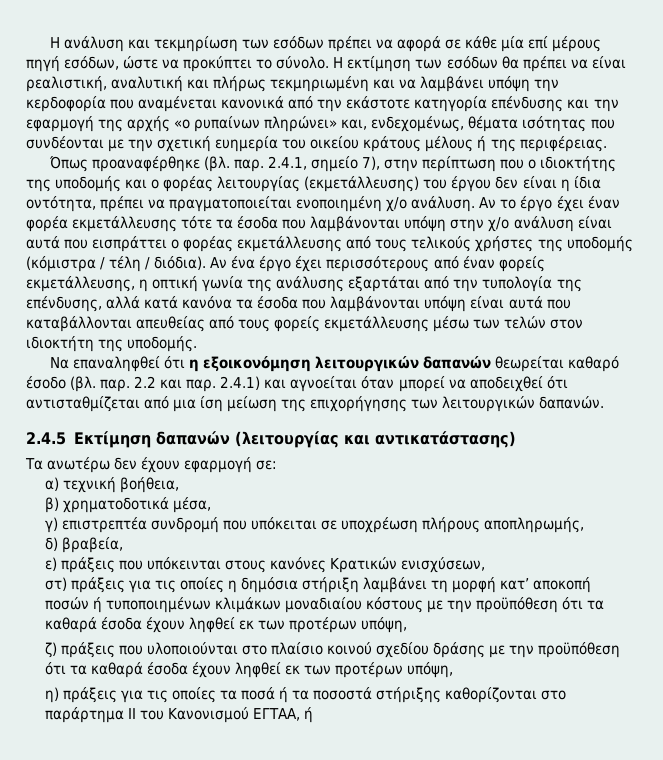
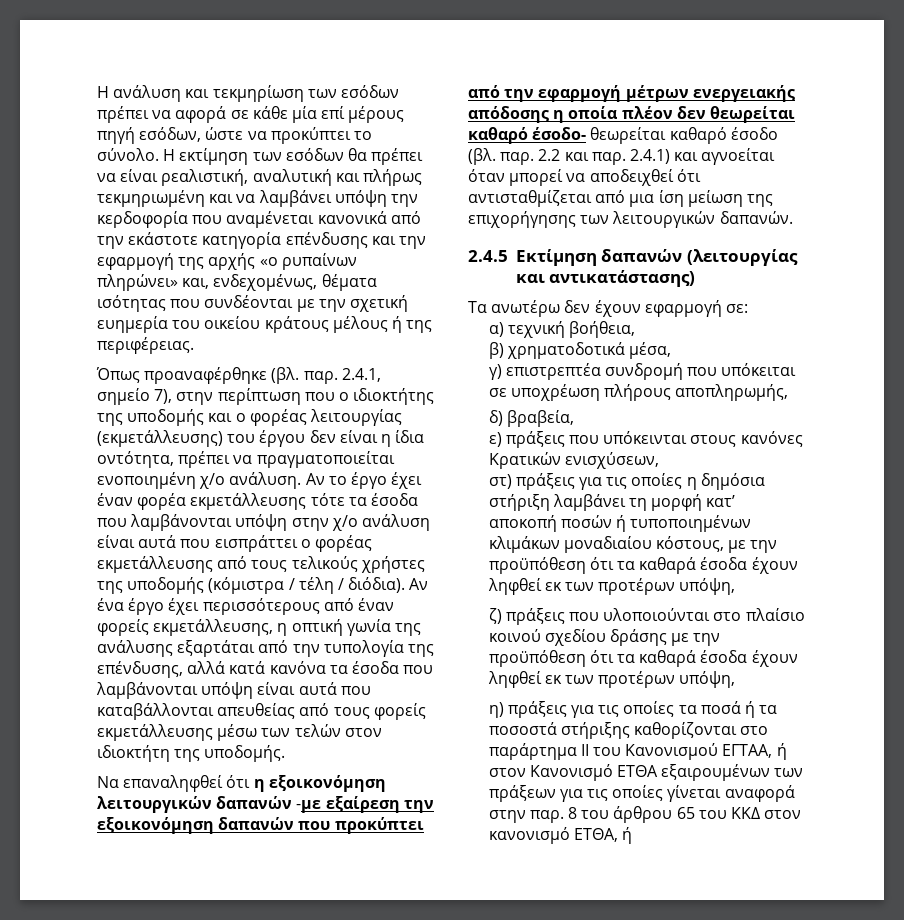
- Να επαναληφθεί ότι η εξοικονόμηση λειτουργικών δαπανών θεωρείται καθαρό έσοδο (βλ. παρ.
+ Να επαναληφθεί ότι η εξοικονόμηση λειτουργικών δαπανών -με εξαίρεση την εξοικονόμηση δαπανών που προκύπτει από την εφαρμογή μέτρων ενεργειακής απόδοσης η οποία πλέον δεν θεωρείται καθαρό έσοδο- θεωρείται καθαρό έσοδο (βλ. παρ.
- στ) πράξεις για τις οποίες η δημόσια στήριξη λαμβάνει τη μορφή κατ’ αποκοπή ποσών ή τυποποιημένων κλιμάκων μοναδιαίου κόστους με την προϋπόθεση ότι τα καθαρά έσοδα έχουν ληφθεί εκ των προτέρων υπόψη,
+ στ) πράξεις για τις οποίες η δημόσια στήριξη λαμβάνει τη μορφή κατ’ αποκοπή ποσών ή τυποποιημένων κλιμάκων μοναδιαίου κόστους, με την προϋπόθεση ότι τα καθαρά έσοδα έχουν ληφθεί εκ των προτέρων υπόψη,
- η) πράξεις για τις οποίες τα ποσά ή τα ποσοστά στήριξης καθορίζονται στο παράρτημα ΙΙ του Κανονισμού ΕΓΤΑΑ, ή
+ η) πράξεις για τις οποίες τα ποσά ή τα ποσοστά στήριξης καθορίζονται στο παράρτημα ΙΙ του Κανονισμού ΕΓΤΑΑ, ή στον Κανονισμό ΕΤΘΑ εξαιρουμένων των πράξεων για τις οποίες γίνεται αναφορά στην παρ. 8 του άρθρου 65 του ΚΚΔ στον κανονισμό ΕΤΘΑ, ή

